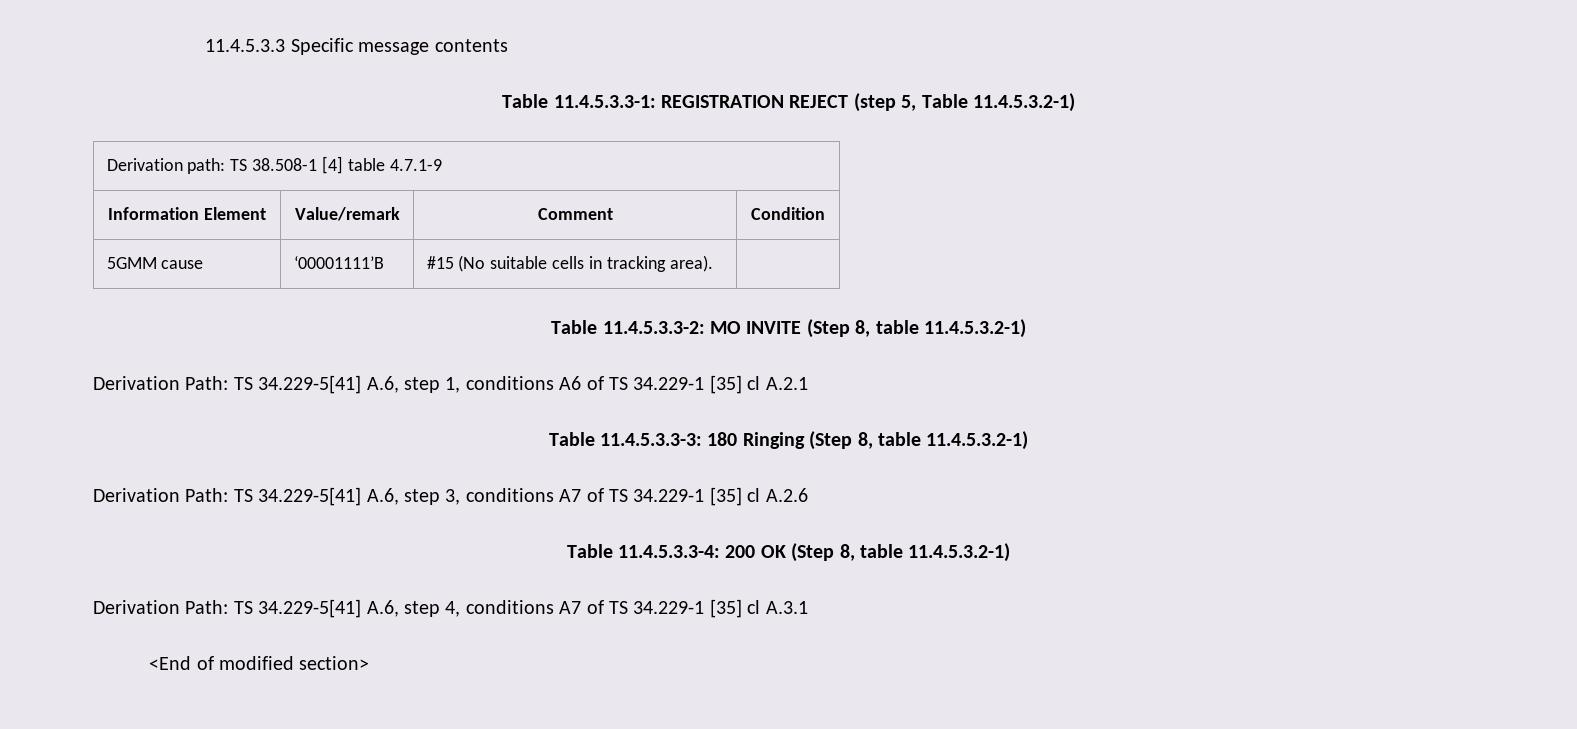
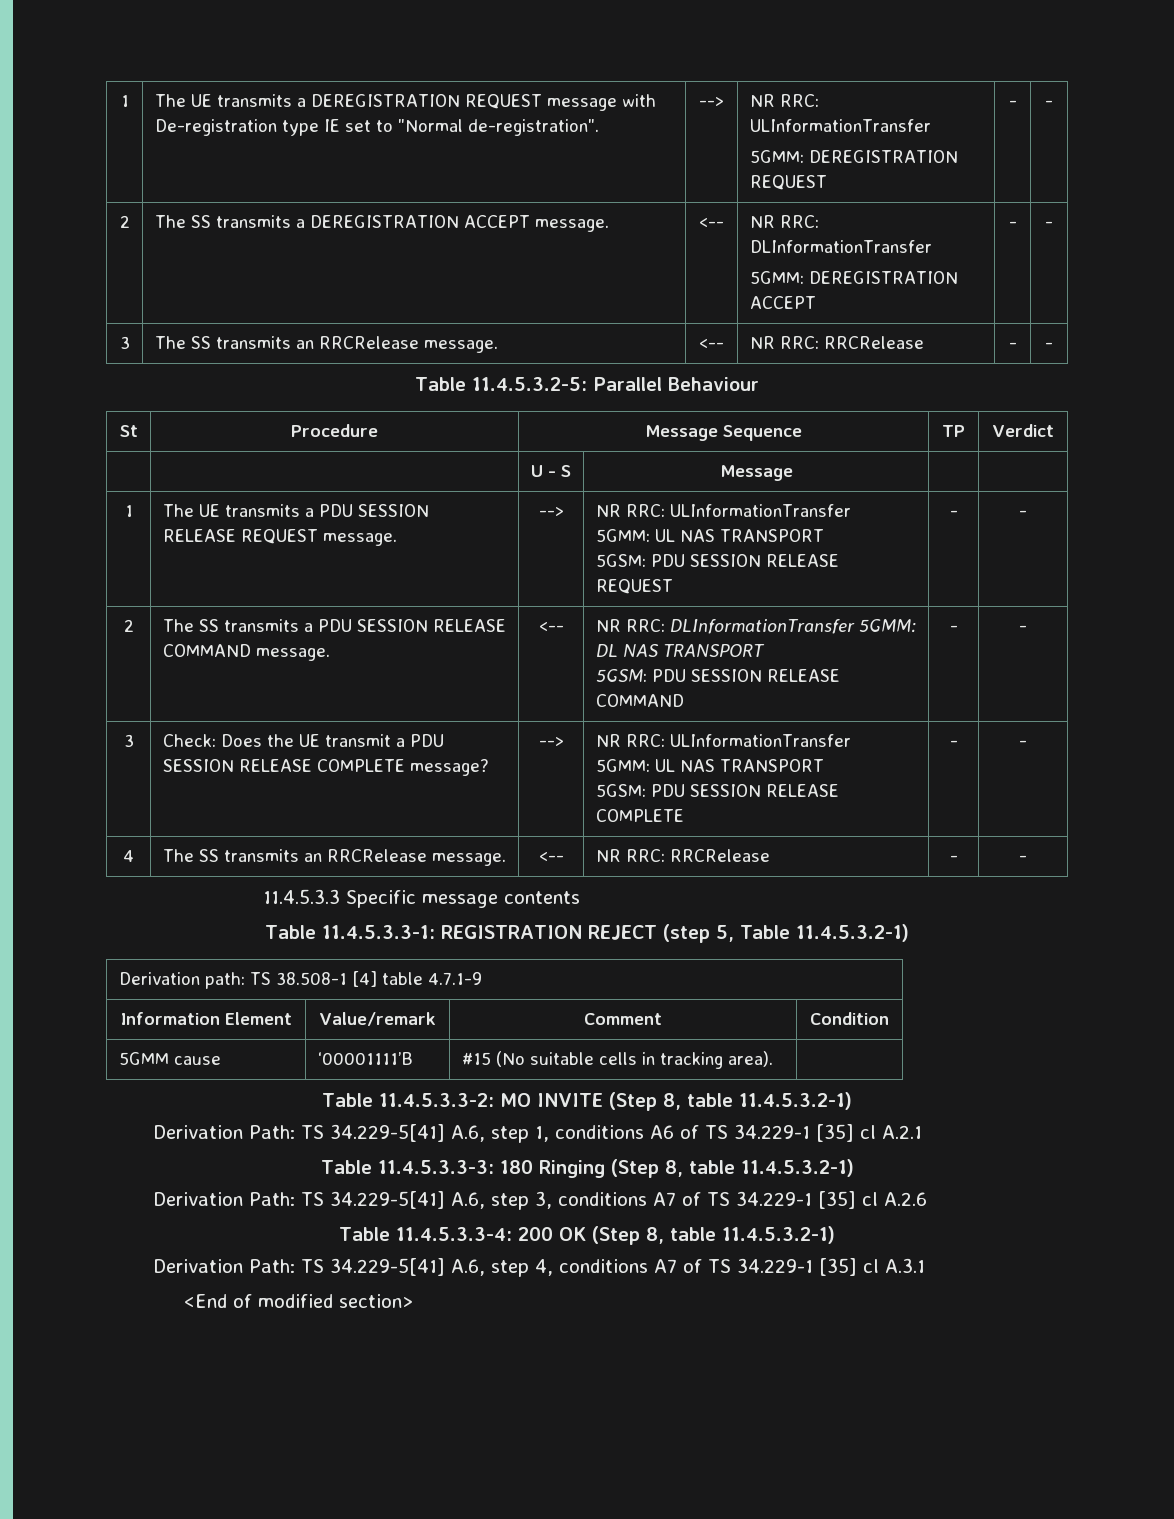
+ 1 | The UE transmits a DEREGISTRATION REQUEST message with De-registration type IE set to "Normal de-registration". | --> | NR RRC: ULInformationTransfer
+ 5GMM: DEREGISTRATION REQUEST | - | -
+ 2 | The SS transmits a DEREGISTRATION ACCEPT message. | <-- | NR RRC: DLInformationTransfer
+ 5GMM: DEREGISTRATION ACCEPT | - | -
+ 3 | The SS transmits an RRCRelease message. | <-- | NR RRC: RRCRelease | - | -
+ Table 11.4.5.3.2-5: Parallel Behaviour
+ St | Procedure | Message Sequence | TP | Verdict
+ | | U - S | Message | |
+ 1 | The UE transmits a PDU SESSION RELEASE REQUEST message. | --> | NR RRC: ULInformationTransfer
+ 5GMM: UL NAS TRANSPORT
+ 5GSM: PDU SESSION RELEASE REQUEST | - | -
+ 2 | The SS transmits a PDU SESSION RELEASE COMMAND message. | <-- | NR RRC: DLInformationTransfer 5GMM: DL NAS TRANSPORT
+ 5GSM: PDU SESSION RELEASE COMMAND | - | -
+ 3 | Check: Does the UE transmit a PDU SESSION RELEASE COMPLETE message? | --> | NR RRC: ULInformationTransfer
+ 5GMM: UL NAS TRANSPORT
+ 5GSM: PDU SESSION RELEASE COMPLETE | - | -
+ 4 | The SS transmits an RRCRelease message. | <-- | NR RRC: RRCRelease | - | -

